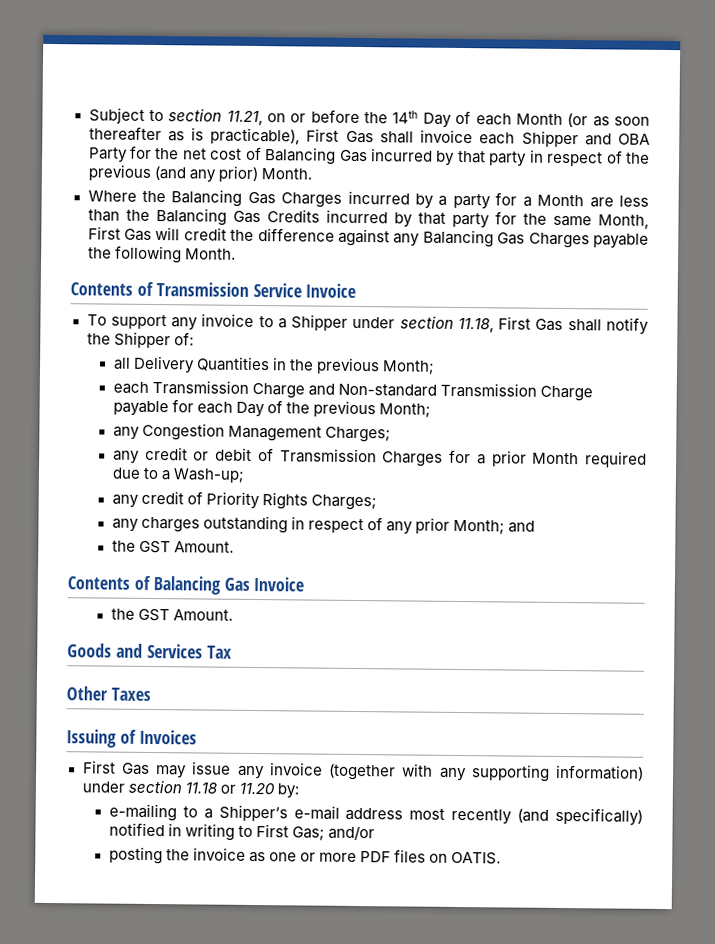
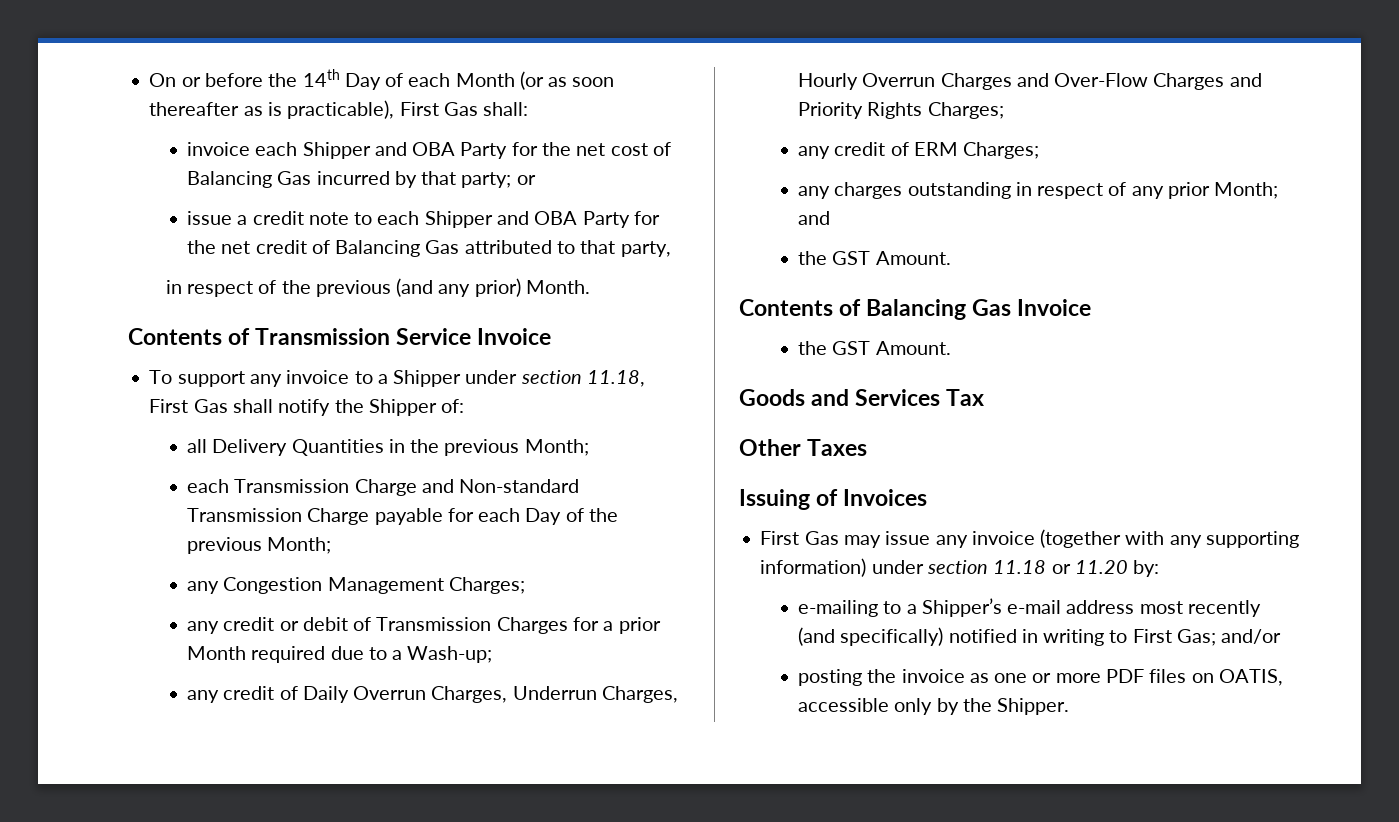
- Subject to section 11.21, on or before the 14th Day of each Month (or as soon thereafter as is practicable), First Gas shall invoice each Shipper and OBA Party for the net cost of Balancing Gas incurred by that party in respect of the previous (and any prior) Month.
+ On or before the 14th Day of each Month (or as soon thereafter as is practicable), First Gas shall:
+ invoice each Shipper and OBA Party for the net cost of Balancing Gas incurred by that party; or
+ issue a credit note to each Shipper and OBA Party for the net credit of Balancing Gas attributed to that party,
+ in respect of the previous (and any prior) Month.
- Where the Balancing Gas Charges incurred by a party for a Month are less than the Balancing Gas Credits incurred by that party for the same Month, First Gas will credit the difference against any Balancing Gas Charges payable the following Month.
- any credit of Priority Rights Charges;
+ any credit of Daily Overrun Charges, Underrun Charges, Hourly Overrun Charges and Over-Flow Charges and Priority Rights Charges;
+ any credit of ERM Charges;
- posting the invoice as one or more PDF files on OATIS.
+ posting the invoice as one or more PDF files on OATIS, accessible only by the Shipper.

